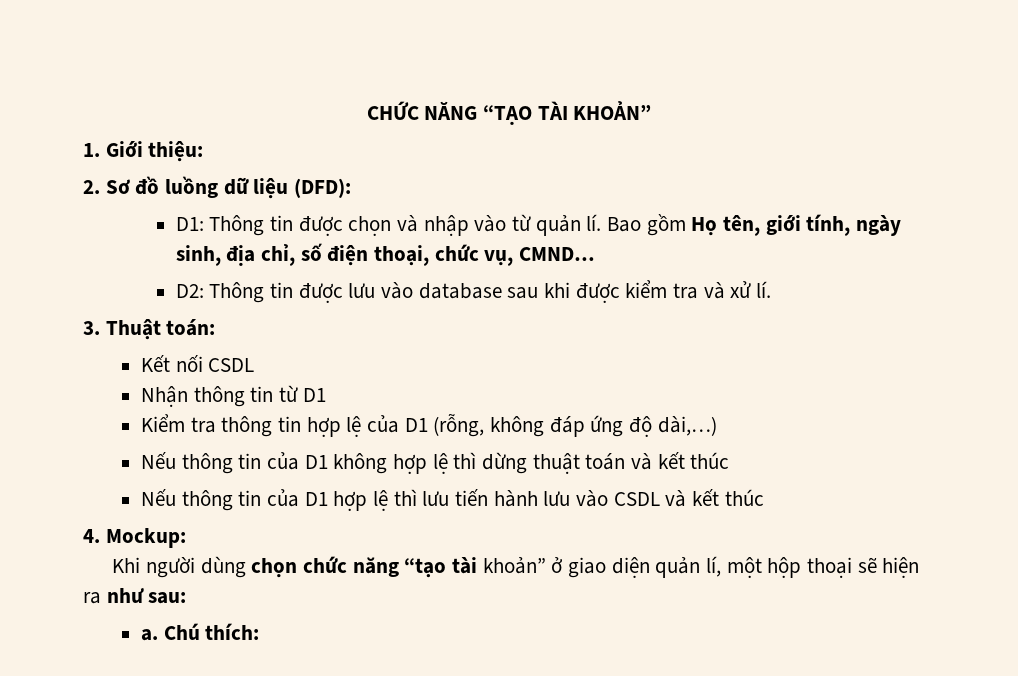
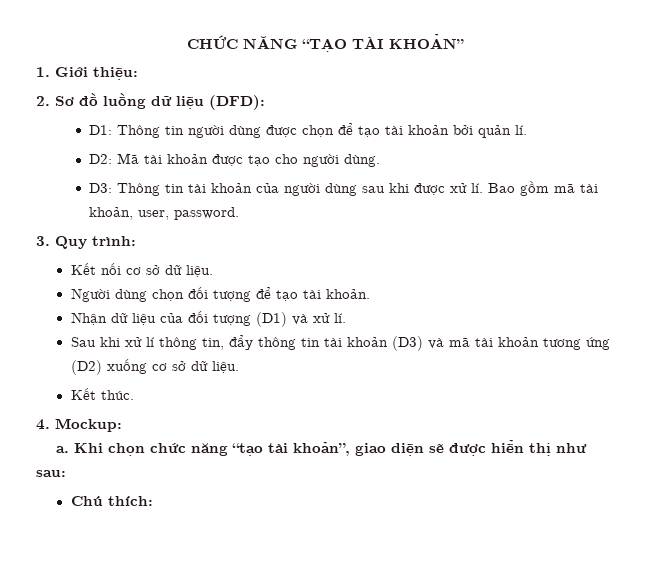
- D1: Thông tin được chọn và nhập vào từ quản lí. Bao gồm Họ tên, giới tính, ngày sinh, địa chỉ, số điện thoại, chức vụ, CMND…
- D2: Thông tin được lưu vào database sau khi được kiểm tra và xử lí.
- 3. Thuật toán:
- Kết nối CSDL
- Nhận thông tin từ D1
- Kiểm tra thông tin hợp lệ của D1 (rỗng, không đáp ứng độ dài,…)
- Nếu thông tin của D1 không hợp lệ thì dừng thuật toán và kết thúc
- Nếu thông tin của D1 hợp lệ thì lưu tiến hành lưu vào CSDL và kết thúc
+ D1: Thông tin người dùng được chọn để tạo tài khoản bởi quản lí.
+ D2: Mã tài khoản được tạo cho người dùng.
+ D3: Thông tin tài khoản của người dùng sau khi được xử lí. Bao gồm mã tài khoản, user, password.
+ 3. Quy trình:
+ Kết nối cơ sở dữ liệu.
+ Người dùng chọn đối tượng để tạo tài khoản.
+ Nhận dữ liệu của đối tượng (D1) và xử lí.
+ Sau khi xử lí thông tin, đẩy thông tin tài khoản (D3) và mã tài khoản tương ứng (D2) xuống cơ sở dữ liệu.
+ Kết thúc.
- Khi người dùng chọn chức năng “tạo tài khoản” ở giao diện quản lí, một hộp thoại sẽ hiện ra như sau:
+ a. Khi chọn chức năng “tạo tài khoản”, giao diện sẽ được hiển thị như sau:
- a.

